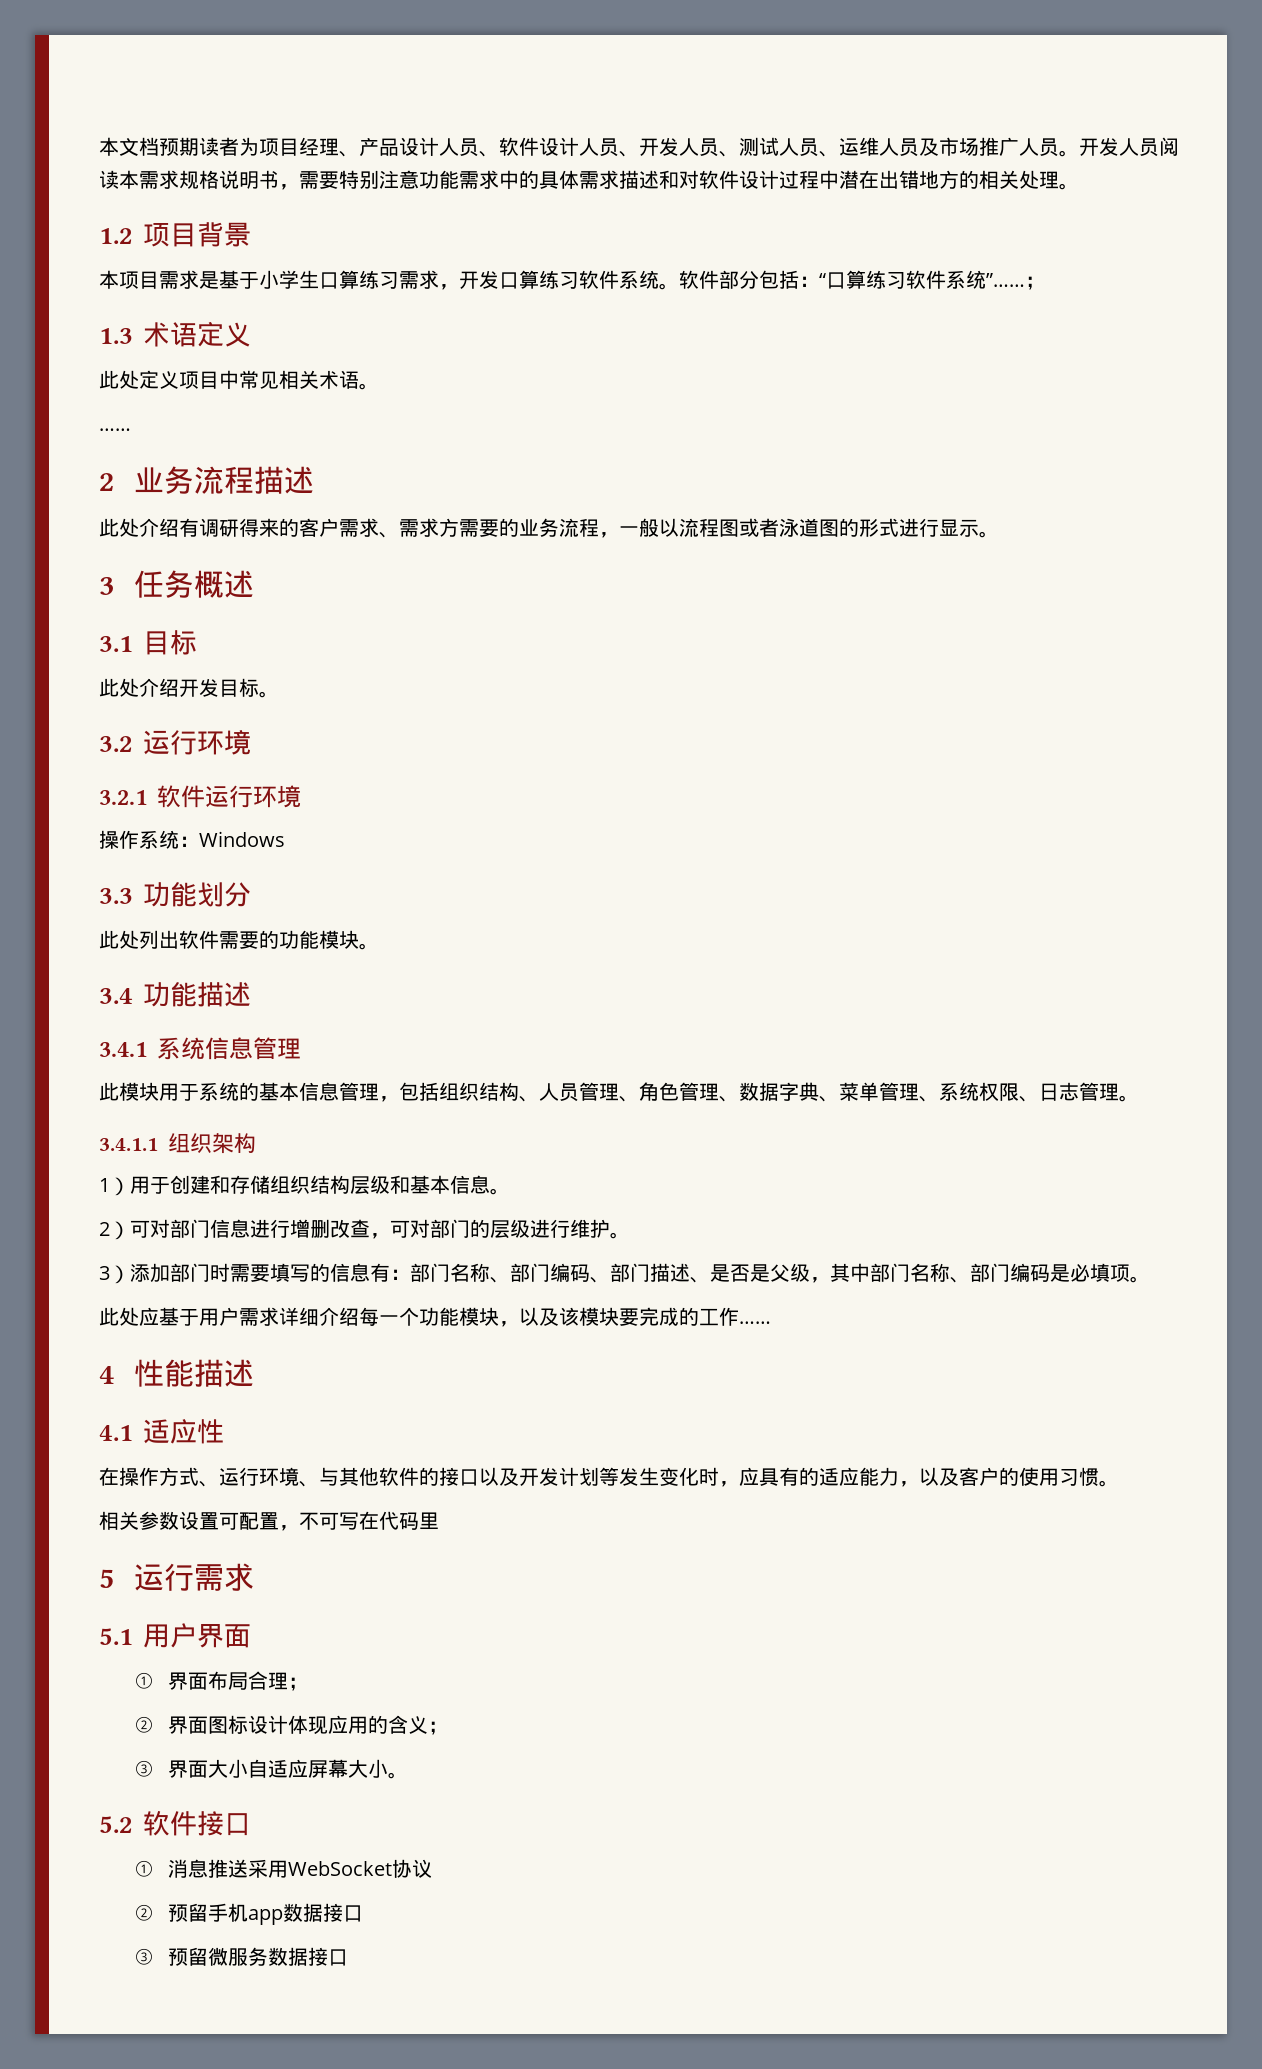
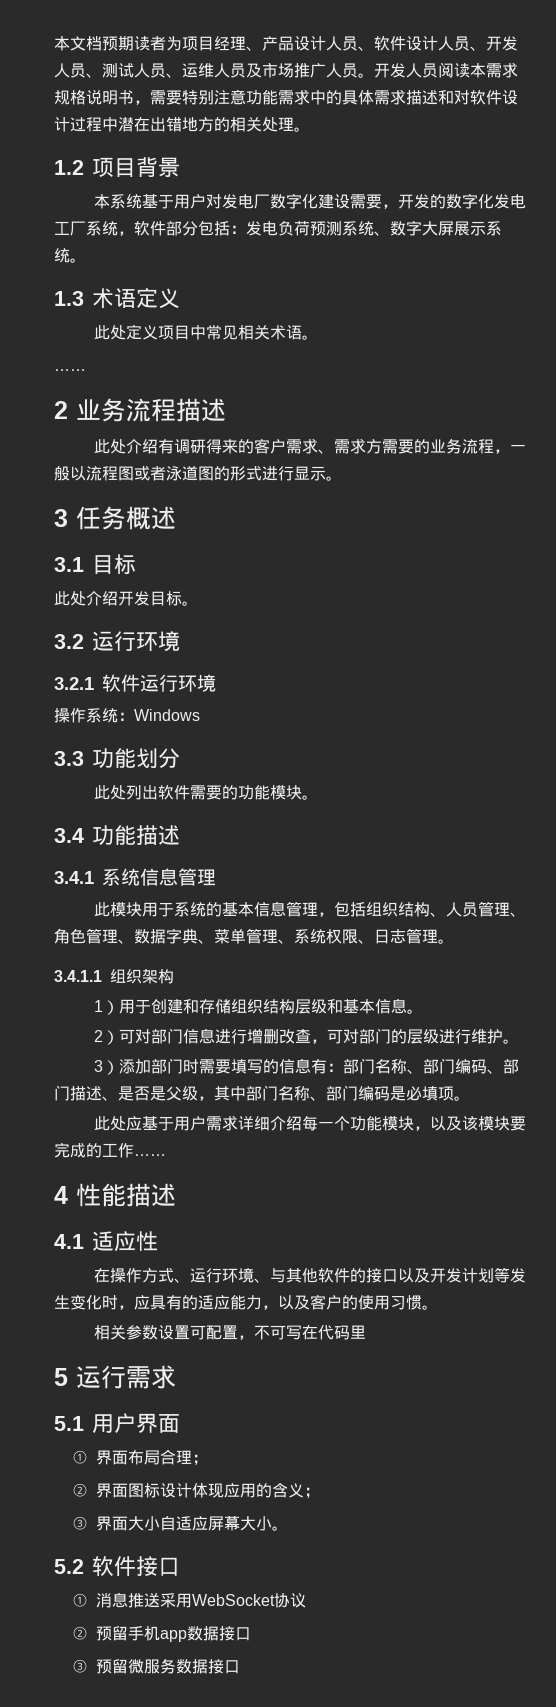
- 本项目需求是基于小学生口算练习需求，开发口算练习软件系统。软件部分包括：“口算练习软件系统”……；
+ 本系统基于用户对发电厂数字化建设需要，开发的数字化发电工厂系统，软件部分包括：发电负荷预测系统、数字大屏展示系统。

